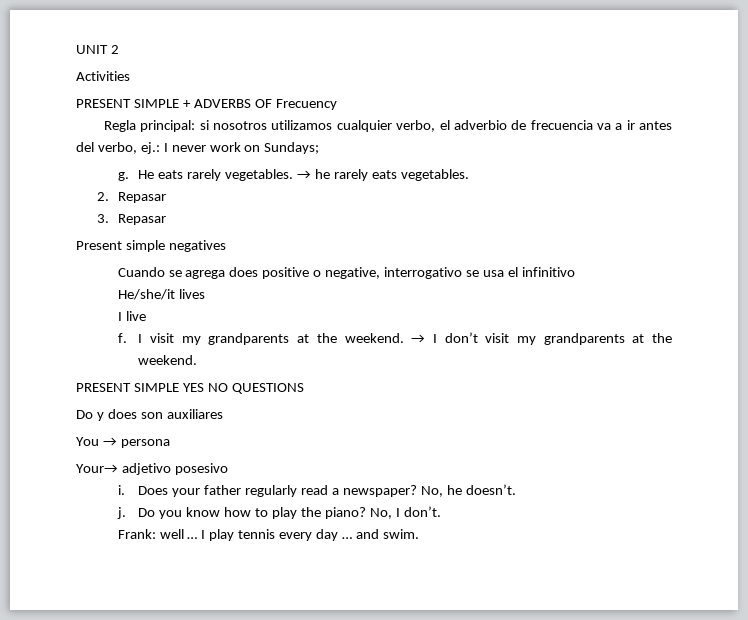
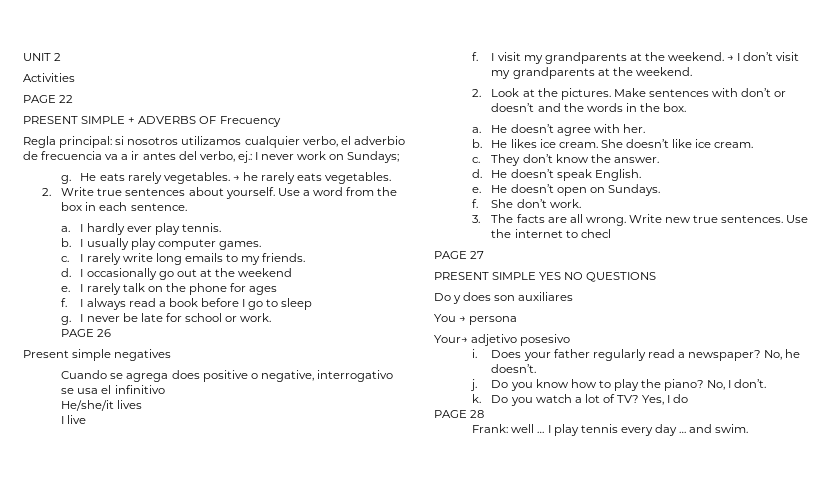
+ PAGE 22
- 2. Repasar
- 3. Repasar
+ 2. Write true sentences about yourself. Use a word from the box in each sentence.
+ a. I hardly ever play tennis.
+ b. I usually play computer games.
+ c. I rarely write long emails to my friends.
+ d. I occasionally go out at the weekend
+ e. I rarely talk on the phone for ages
+ f. I always read a book before I go to sleep
+ g. I never be late for school or work.
+ PAGE 26
+ 2. Look at the pictures. Make sentences with don’t or doesn’t and the words in the box.
+ a. He doesn’t agree with her.
+ b. He likes ice cream. She doesn’t like ice cream.
+ c. They don’t know the answer.
+ d. He doesn’t speak English.
+ e. He doesn’t open on Sundays.
+ f. She don’t work.
+ 3. The facts are all wrong. Write new true sentences. Use the internet to checl
+ PAGE 27
+ k. Do you watch a lot of TV? Yes, I do
+ PAGE 28

